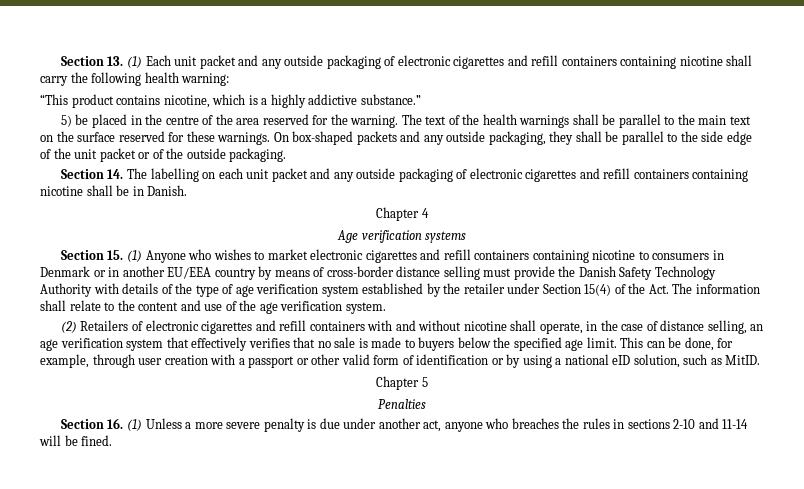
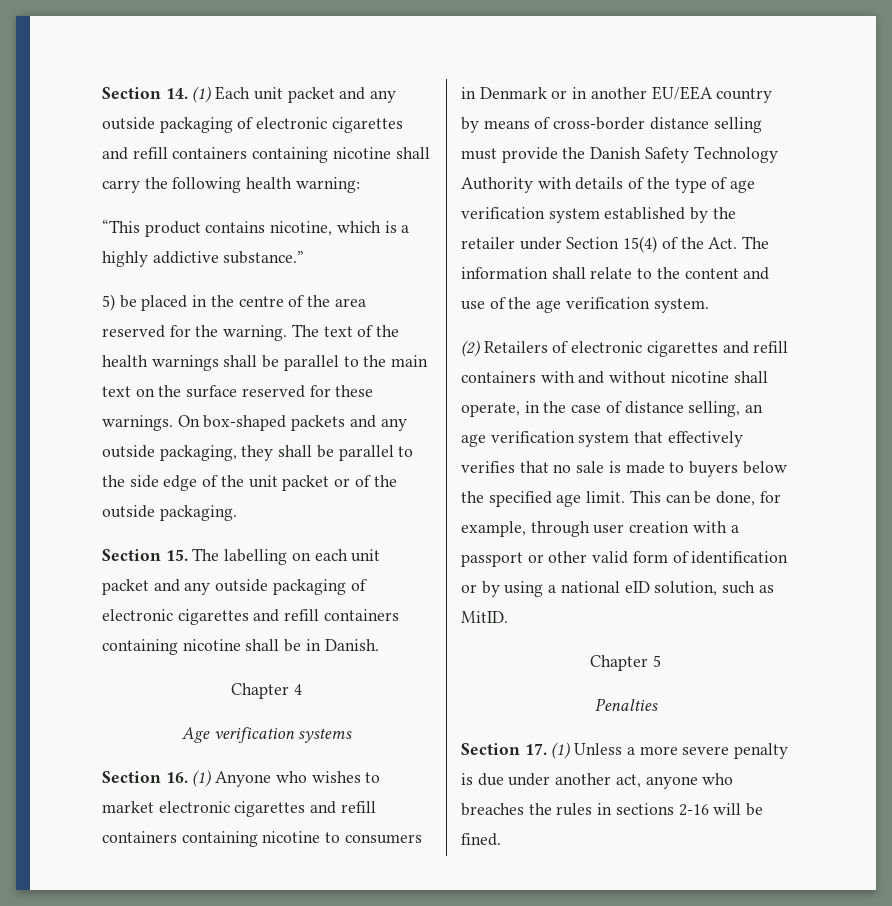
- Section 13. (1) Each unit packet and any outside packaging of electronic cigarettes and refill containers containing nicotine shall carry the following health warning:
+ Section 14. (1) Each unit packet and any outside packaging of electronic cigarettes and refill containers containing nicotine shall carry the following health warning:
- Section 14. The labelling on each unit packet and any outside packaging of electronic cigarettes and refill containers containing nicotine shall be in Danish.
+ Section 15. The labelling on each unit packet and any outside packaging of electronic cigarettes and refill containers containing nicotine shall be in Danish.
- Section 15. (1) Anyone who wishes to market electronic cigarettes and refill containers containing nicotine to consumers in Denmark or in another EU/EEA country by means of cross-border distance selling must provide the Danish Safety Technology Authority with details of the type of age verification system established by the retailer under Section 15(4) of the Act. The information shall relate to the content and use of the age verification system.
+ Section 16. (1) Anyone who wishes to market electronic cigarettes and refill containers containing nicotine to consumers in Denmark or in another EU/EEA country by means of cross-border distance selling must provide the Danish Safety Technology Authority with details of the type of age verification system established by the retailer under Section 15(4) of the Act. The information shall relate to the content and use of the age verification system.
- Section 16. (1) Unless a more severe penalty is due under another act, anyone who breaches the rules in sections 2-10 and 11-14 will be fined.
+ Section 17. (1) Unless a more severe penalty is due under another act, anyone who breaches the rules in sections 2-16 will be fined.

